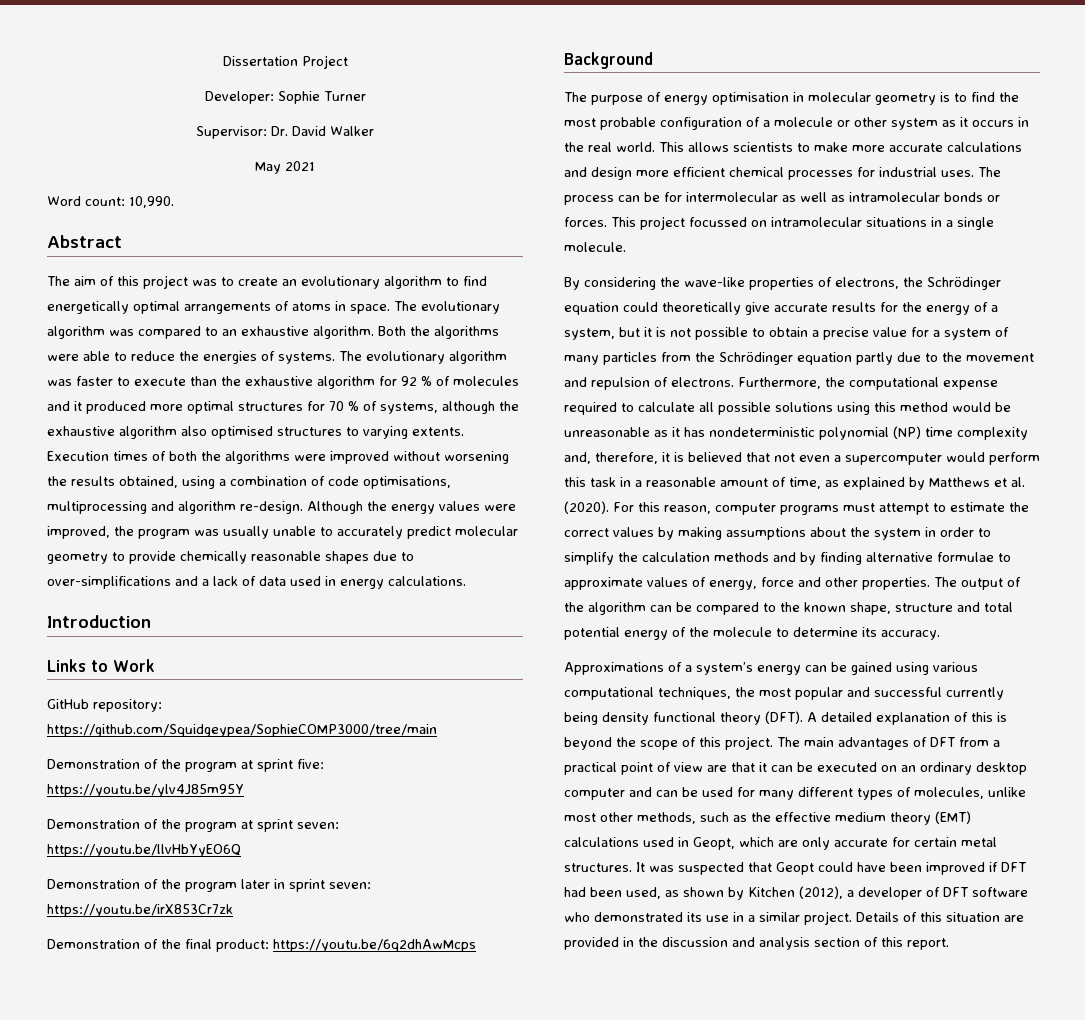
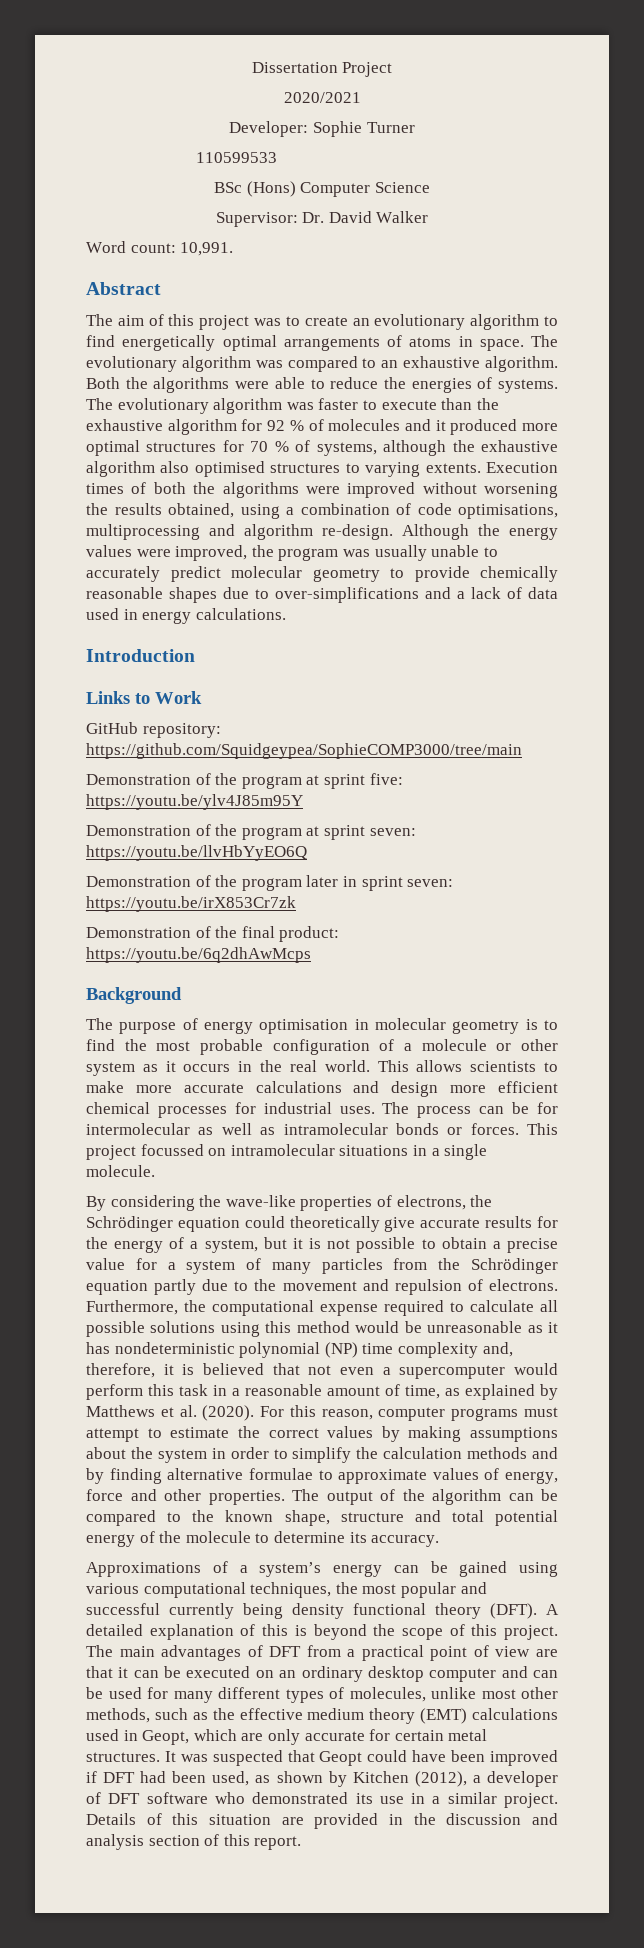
+ 2020/2021
+ 110599533
+ BSc (Hons) Computer Science
- May 2021
- Word count: 10,990.
+ Word count: 10,991.

